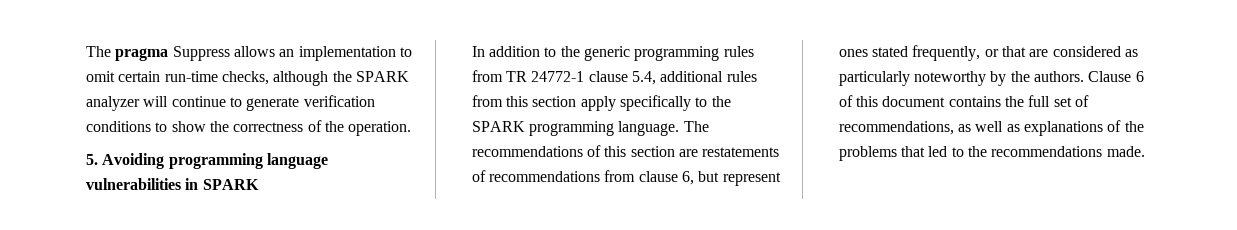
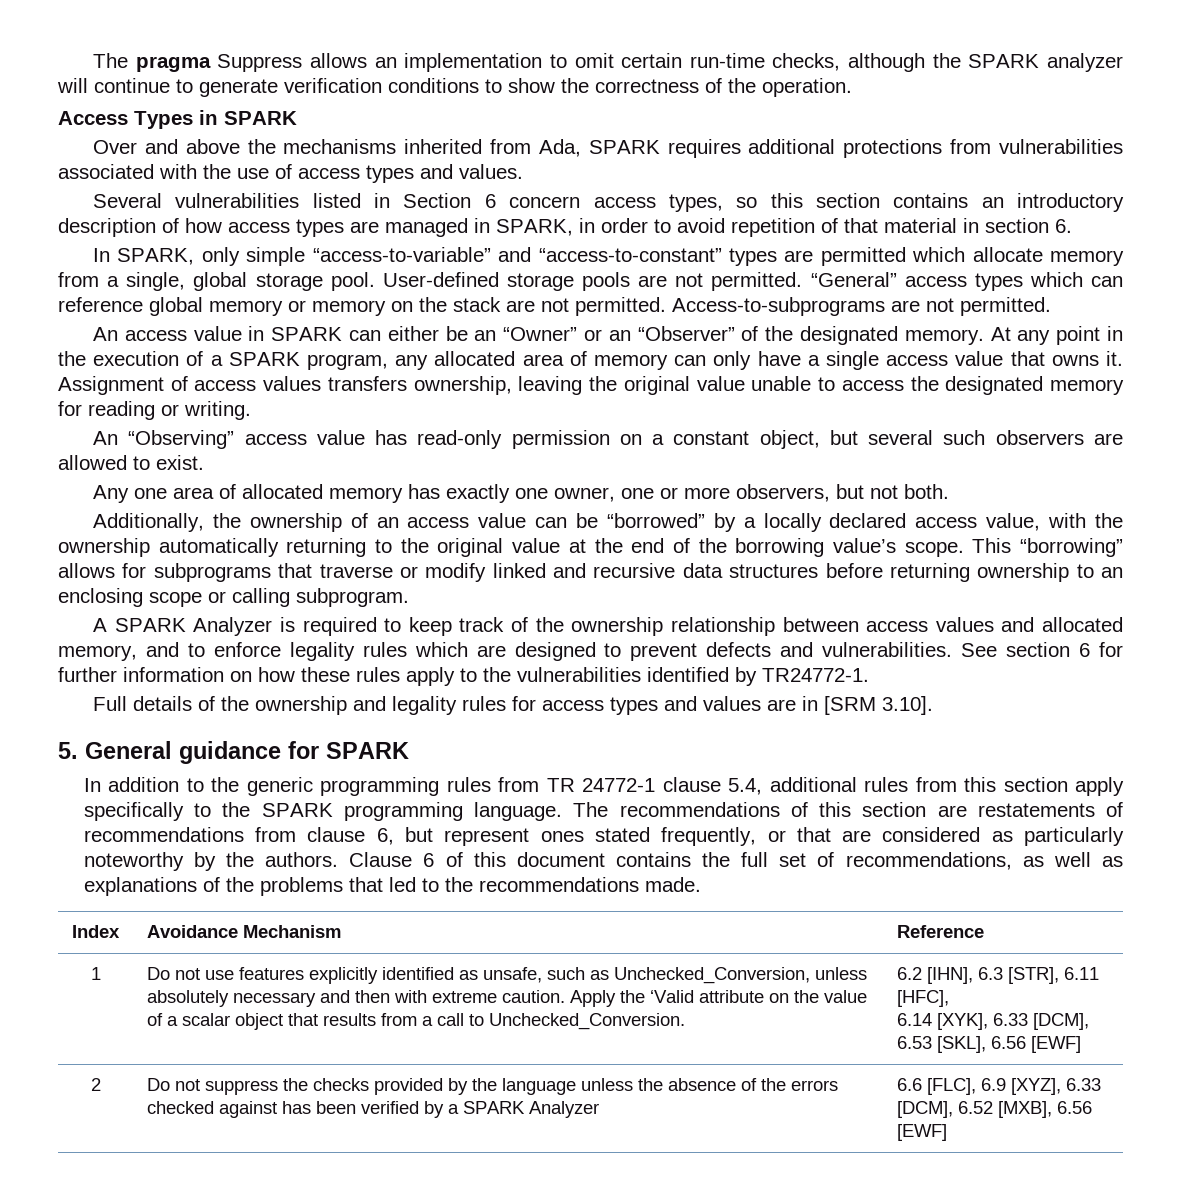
- 5. Avoiding programming language vulnerabilities in SPARK
+ Access Types in SPARK
+ Over and above the mechanisms inherited from Ada, SPARK requires additional protections from vulnerabilities associated with the use of access types and values.
+ Several vulnerabilities listed in Section 6 concern access types, so this section contains an introductory description of how access types are managed in SPARK, in order to avoid repetition of that material in section 6.
+ In SPARK, only simple “access-to-variable” and “access-to-constant” types are permitted which allocate memory from a single, global storage pool. User-defined storage pools are not permitted. “General” access types which can reference global memory or memory on the stack are not permitted. Access-to-subprograms are not permitted.
+ An access value in SPARK can either be an “Owner” or an “Observer” of the designated memory. At any point in the execution of a SPARK program, any allocated area of memory can only have a single access value that owns it. Assignment of access values transfers ownership, leaving the original value unable to access the designated memory for reading or writing.
+ An “Observing” access value has read-only permission on a constant object, but several such observers are allowed to exist.
+ Any one area of allocated memory has exactly one owner, one or more observers, but not both.
+ Additionally, the ownership of an access value can be “borrowed” by a locally declared access value, with the ownership automatically returning to the original value at the end of the borrowing value’s scope. This “borrowing” allows for subprograms that traverse or modify linked and recursive data structures before returning ownership to an enclosing scope or calling subprogram.
+ A SPARK Analyzer is required to keep track of the ownership relationship between access values and allocated memory, and to enforce legality rules which are designed to prevent defects and vulnerabilities. See section 6 for further information on how these rules apply to the vulnerabilities identified by TR24772-1.
+ Full details of the ownership and legality rules for access types and values are in [SRM 3.10].
+ 5. General guidance for SPARK
+ Index | Avoidance Mechanism | Reference
+ 1 | Do not use features explicitly identified as unsafe, such as Unchecked_Conversion, unless absolutely necessary and then with extreme caution. Apply the ‘Valid attribute on the value of a scalar object that results from a call to Unchecked_Conversion. | 6.2 [IHN], 6.3 [STR], 6.11 [HFC],
+ 6.14 [XYK], 6.33 [DCM], 6.53 [SKL], 6.56 [EWF]
+ 2 | Do not suppress the checks provided by the language unless the absence of the errors checked against has been verified by a SPARK Analyzer | 6.6 [FLC], 6.9 [XYZ], 6.33 [DCM], 6.52 [MXB], 6.56 [EWF]

